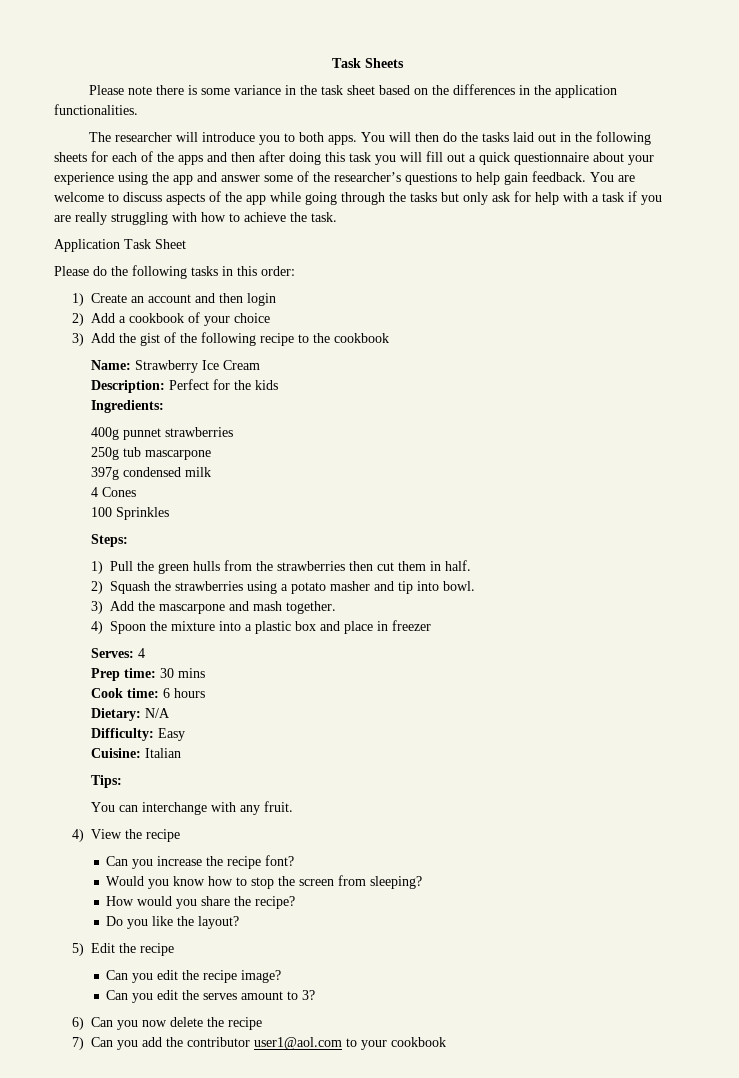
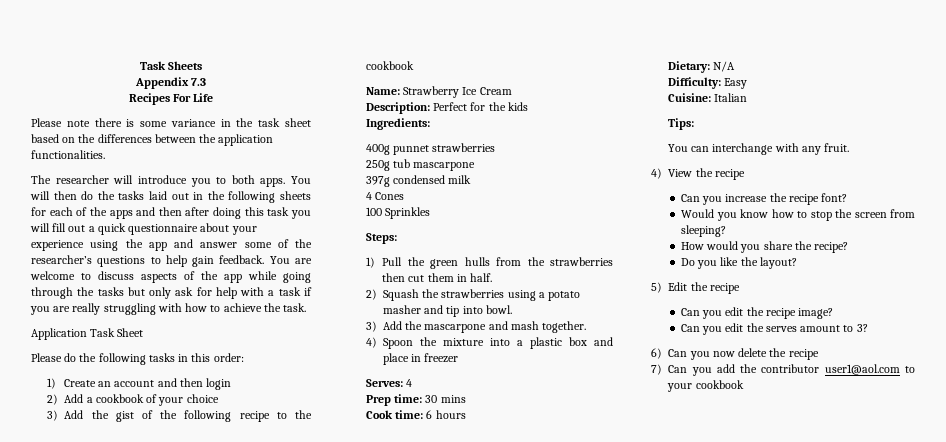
+ Appendix 7.3
+ Recipes For Life
- Please note there is some variance in the task sheet based on the differences in the application functionalities.
+ Please note there is some variance in the task sheet based on the differences between the application functionalities.

